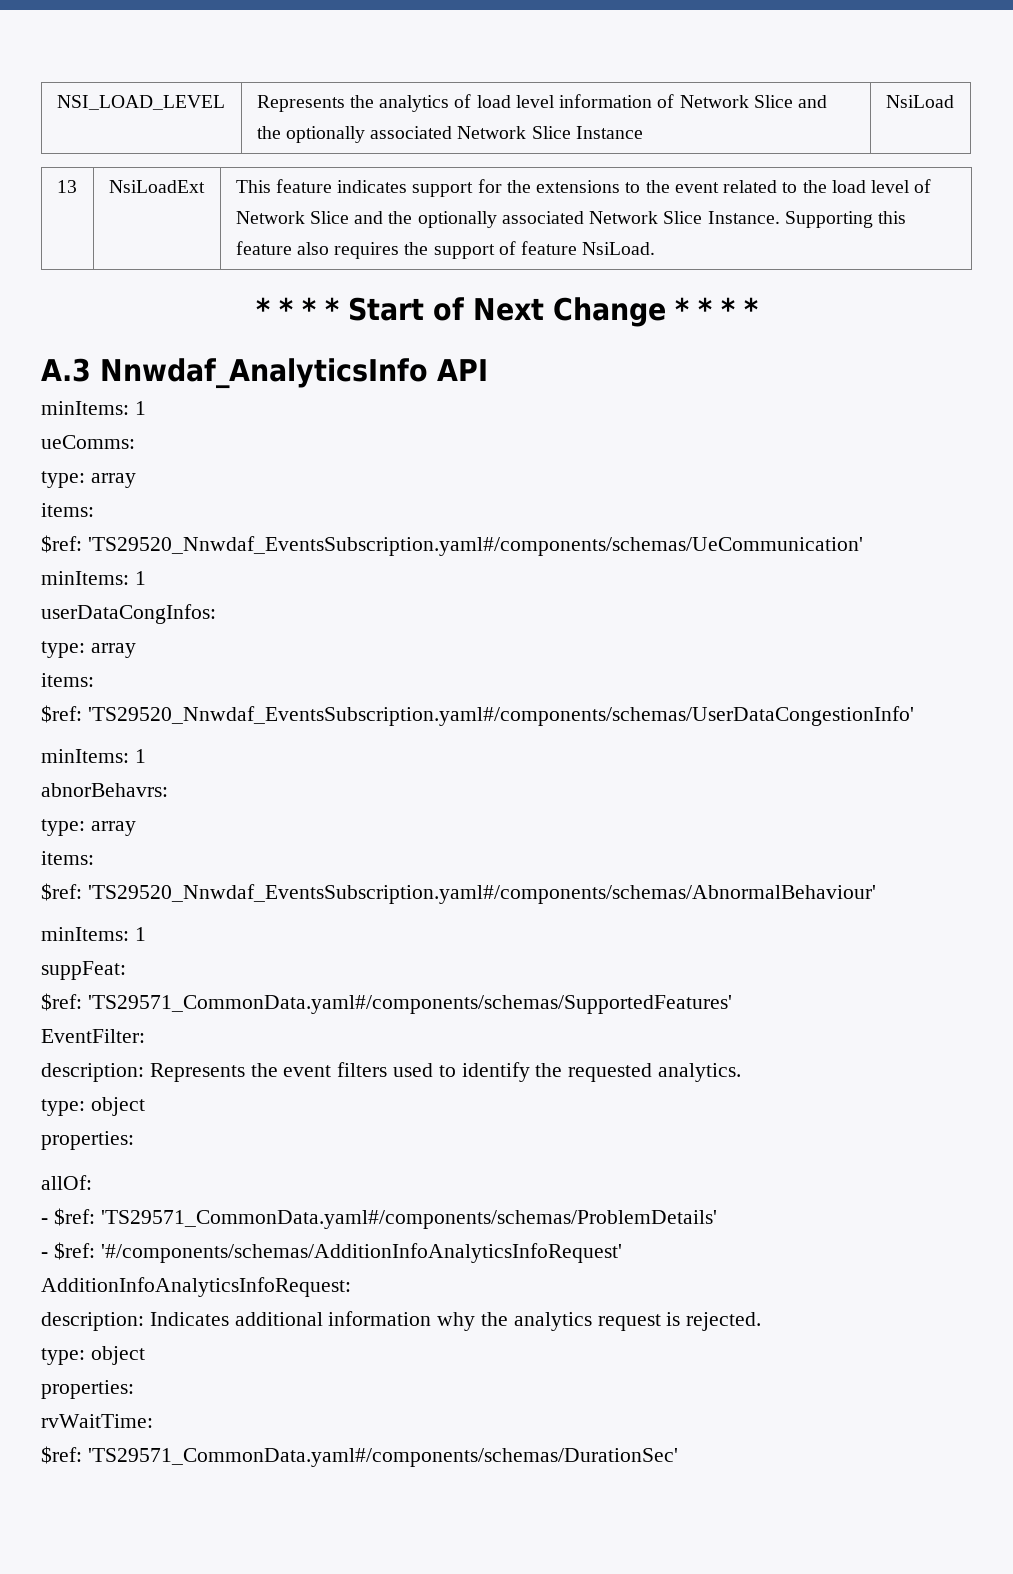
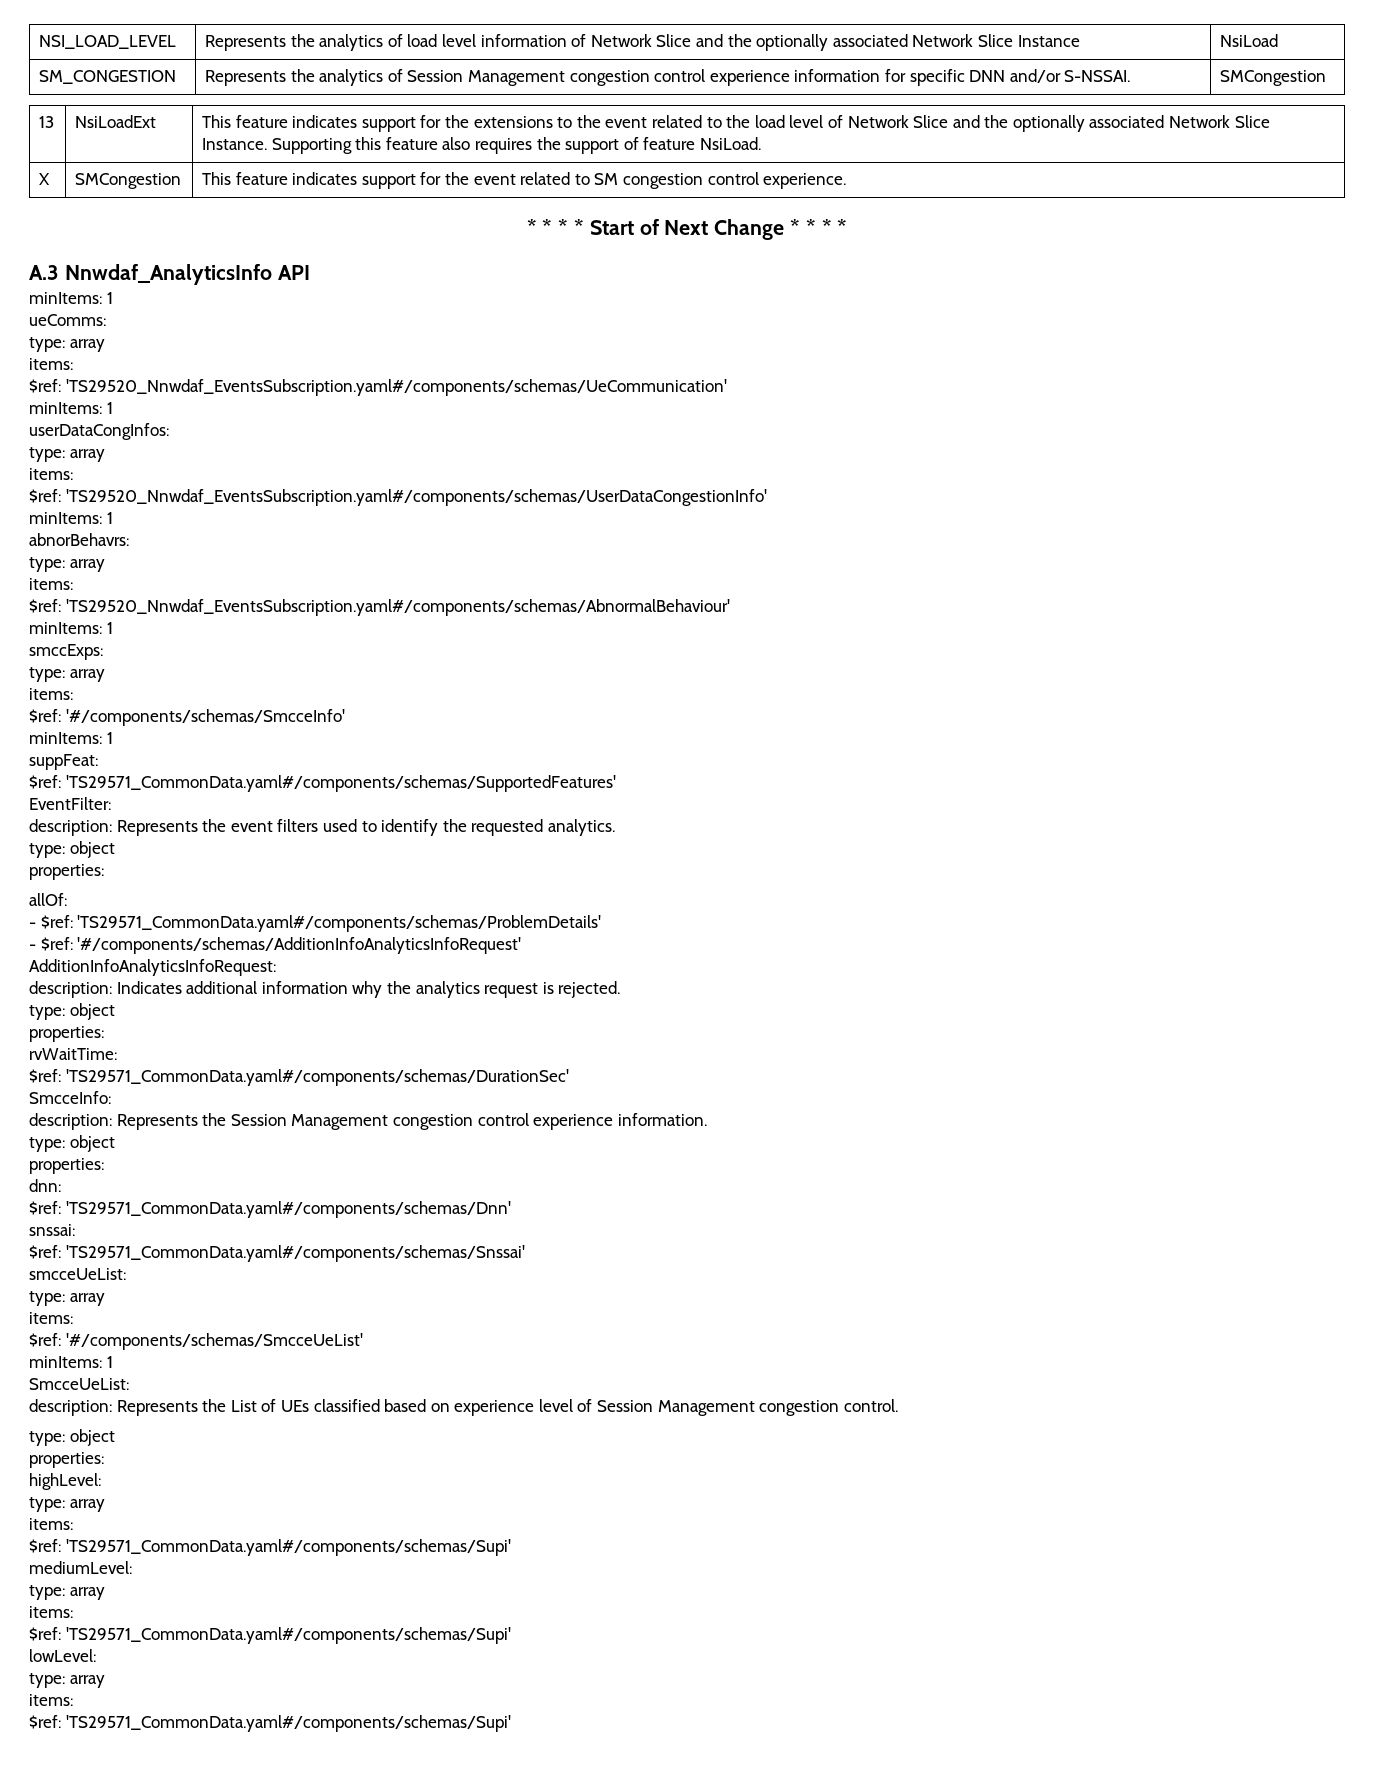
+ SM_CONGESTION | Represents the analytics of Session Management congestion control experience information for specific DNN and/or S-NSSAI. | SMCongestion
+ X | SMCongestion | This feature indicates support for the event related to SM congestion control experience.
+ smccExps:
+ type: array
+ items:
+ $ref: '#/components/schemas/SmcceInfo'
+ minItems: 1
+ SmcceInfo:
+ description: Represents the Session Management congestion control experience information.
+ type: object
+ properties:
+ dnn:
+ $ref: 'TS29571_CommonData.yaml#/components/schemas/Dnn'
+ snssai:
+ $ref: 'TS29571_CommonData.yaml#/components/schemas/Snssai'
+ smcceUeList:
+ type: array
+ items:
+ $ref: '#/components/schemas/SmcceUeList'
+ minItems: 1
+ SmcceUeList:
+ description: Represents the List of UEs classified based on experience level of Session Management congestion control.
+ type: object
+ properties:
+ highLevel:
+ type: array
+ items:
+ $ref: 'TS29571_CommonData.yaml#/components/schemas/Supi'
+ mediumLevel:
+ type: array
+ items:
+ $ref: 'TS29571_CommonData.yaml#/components/schemas/Supi'
+ lowLevel:
+ type: array
+ items:
+ $ref: 'TS29571_CommonData.yaml#/components/schemas/Supi'

